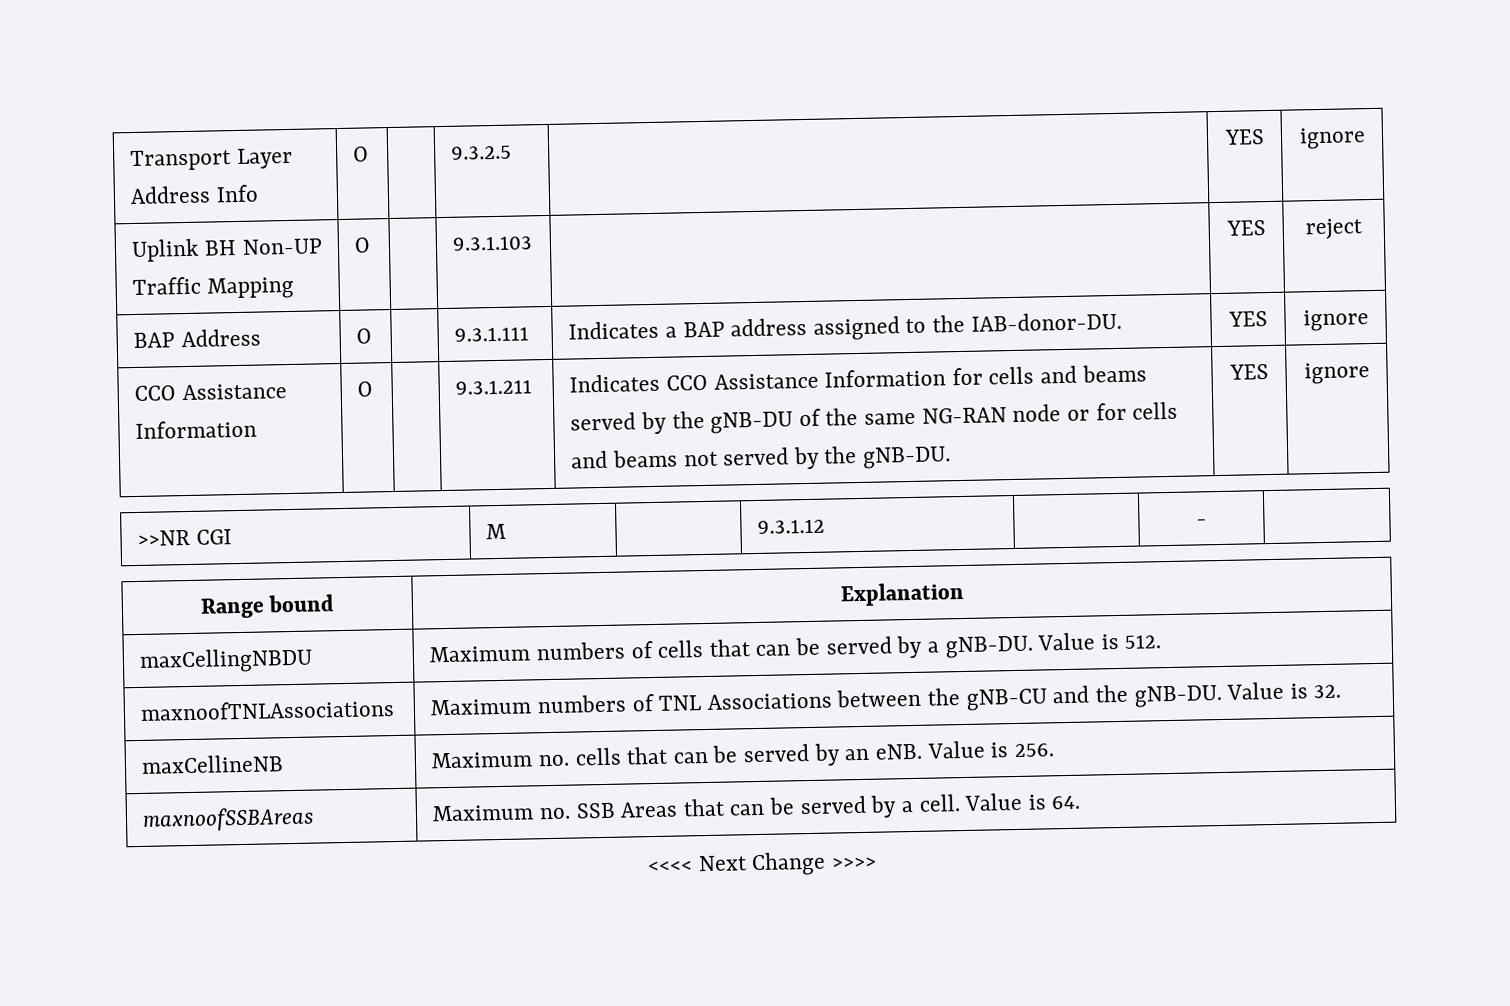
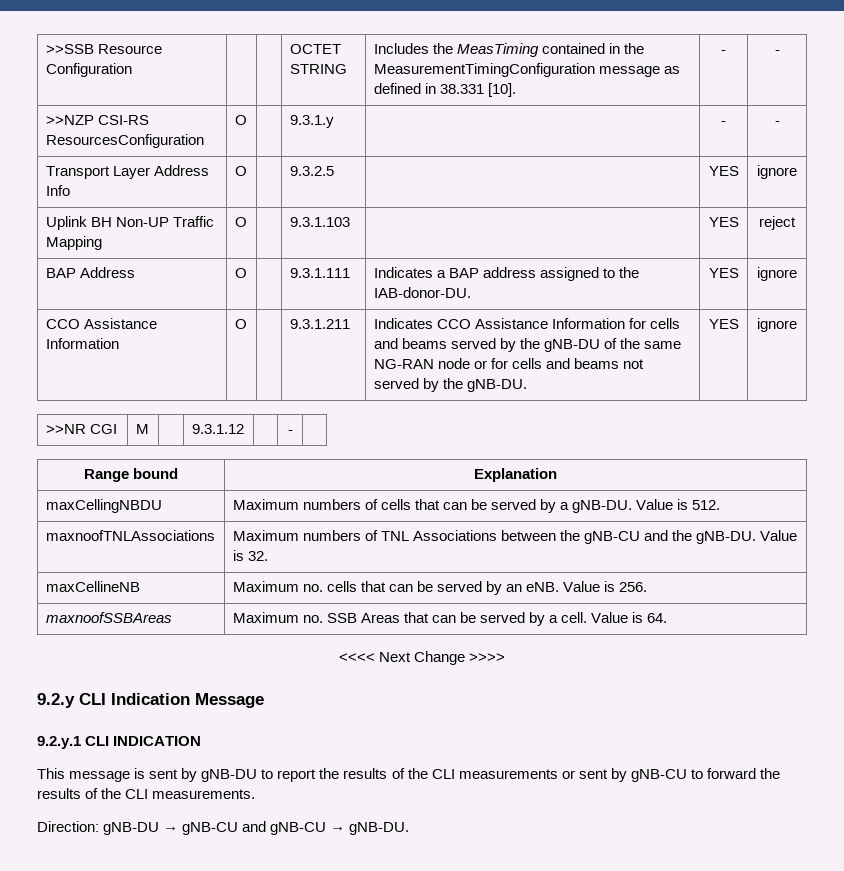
+ >>SSB Resource Configuration | | | OCTET STRING | Includes the MeasTiming contained in the MeasurementTimingConfiguration message as defined in 38.331 [10]. | - | -
+ >>NZP CSI-RS ResourcesConfiguration | O | | 9.3.1.y | | - | -
+ 9.2.y CLI Indication Message
+ 9.2.y.1 CLI INDICATION
+ This message is sent by gNB-DU to report the results of the CLI measurements or sent by gNB-CU to forward the results of the CLI measurements.
+ Direction: gNB-DU → gNB-CU and gNB-CU → gNB-DU.

